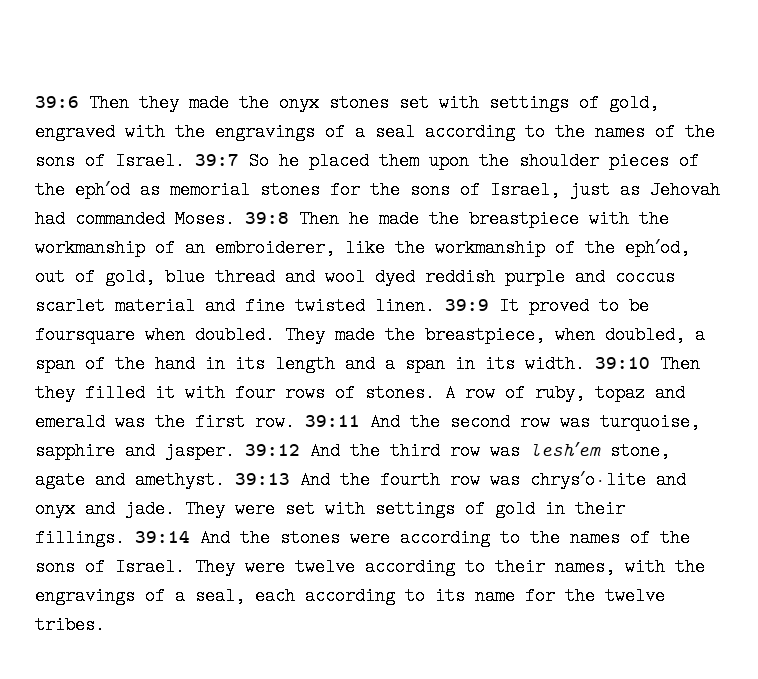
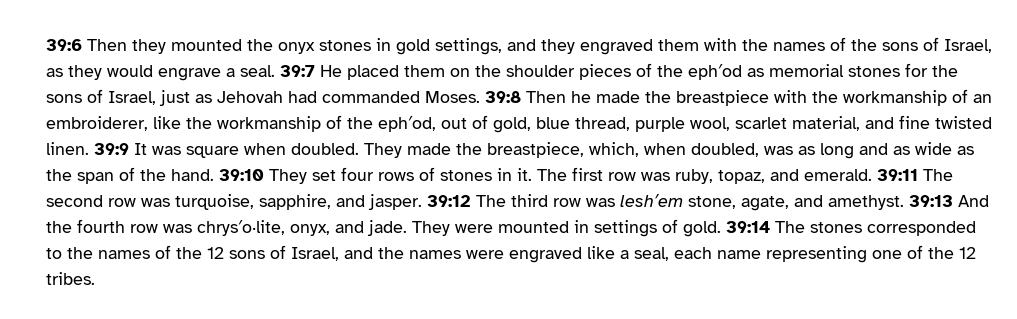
- 39:6 Then they made the onyx stones set with settings of gold, engraved with the engravings of a seal according to the names of the sons of Israel. 39:7 So he placed them upon the shoulder pieces of the eph′od as memorial stones for the sons of Israel, just as Jehovah had commanded Moses.
+ 39:6 Then they mounted the onyx stones in gold settings, and they engraved them with the names of the sons of Israel, as they would engrave a seal. 39:7 He placed them on the shoulder pieces of the eph′od as memorial stones for the sons of Israel, just as Jehovah had commanded Moses.
- 39:8 Then he made the breastpiece with the workmanship of an embroiderer, like the workmanship of the eph′od, out of gold, blue thread and wool dyed reddish purple and coccus scarlet material and fine twisted linen.
+ 39:8 Then he made the breastpiece with the workmanship of an embroiderer, like the workmanship of the eph′od, out of gold, blue thread, purple wool, scarlet material, and fine twisted linen.
- 39:9 It proved to be foursquare when doubled.
+ 39:9 It was square when doubled.
- They made the breastpiece, when doubled, a span of the hand in its length and a span in its width. 39:10 Then they filled it with four rows of stones. A row of ruby, topaz and emerald was the first row. 39:11 And the second row was turquoise, sapphire and jasper.
+ They made the breastpiece, which, when doubled, was as long and as wide as the span of the hand. 39:10 They set four rows of stones in it. The first row was ruby, topaz, and emerald. 39:11 The second row was turquoise, sapphire, and jasper.
- 39:12 And the third row was lesh′em stone, agate and amethyst.
+ 39:12 The third row was lesh′em stone, agate, and amethyst.
- 39:13 And the fourth row was chrys′o·lite and onyx and jade.
+ 39:13 And the fourth row was chrys′o·lite, onyx, and jade.
- They were set with settings of gold in their fillings. 39:14 And the stones were according to the names of the sons of Israel. They were twelve according to their names, with the engravings of a seal, each according to its name for the twelve tribes.
+ They were mounted in settings of gold. 39:14 The stones corresponded to the names of the 12 sons of Israel, and the names were engraved like a seal, each name representing one of the 12 tribes.

